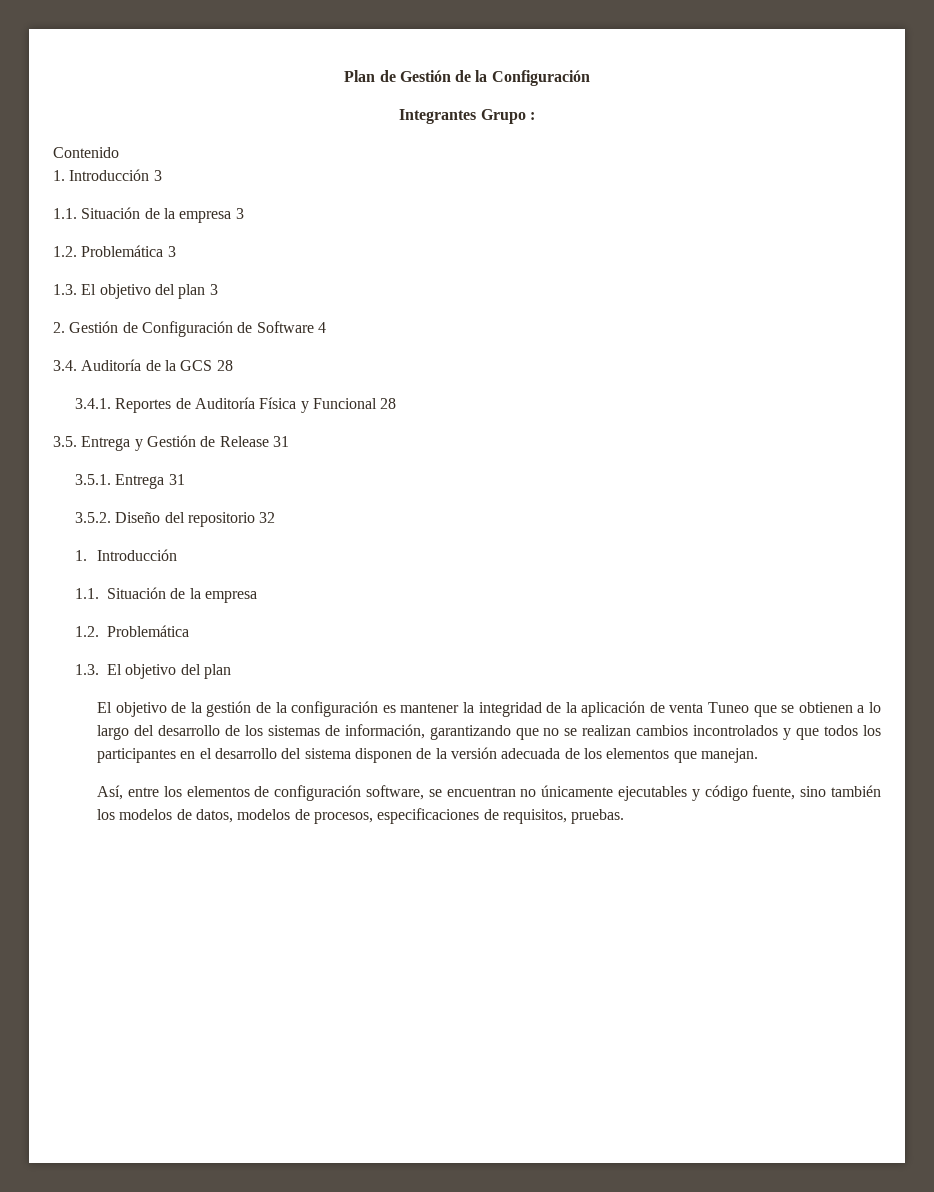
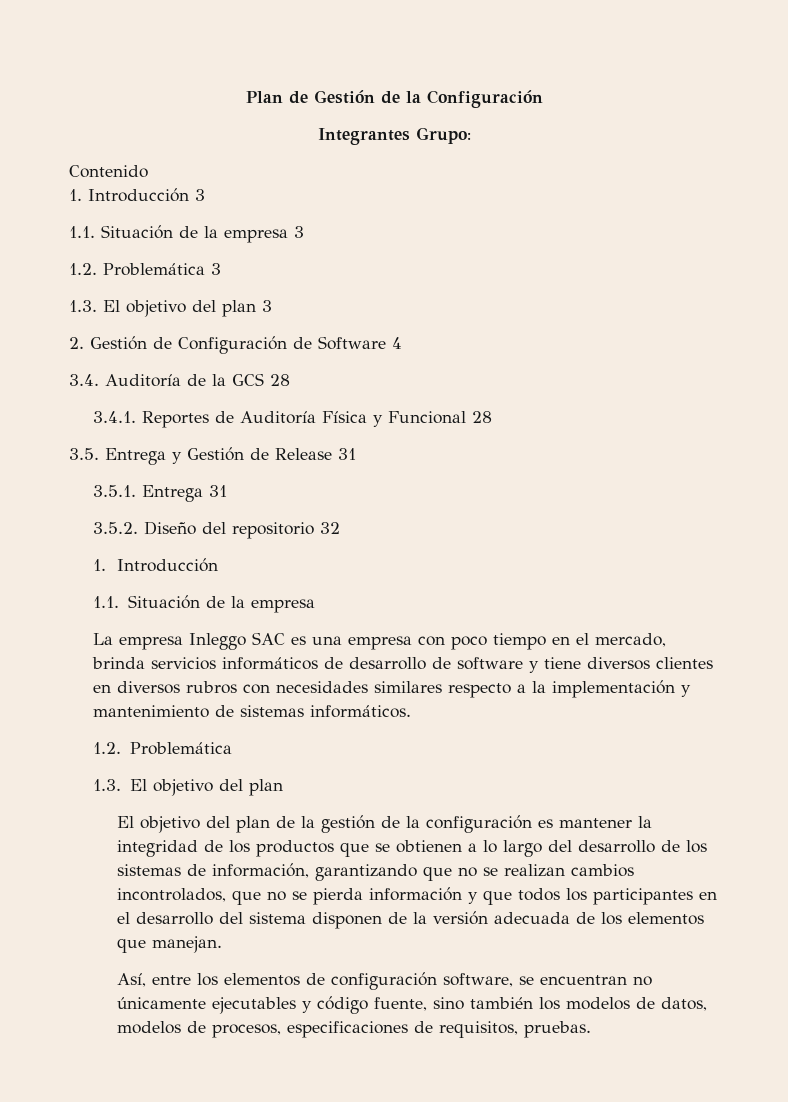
- Integrantes Grupo :
+ Integrantes Grupo:
+ La empresa Inleggo SAC es una empresa con poco tiempo en el mercado, brinda servicios informáticos de desarrollo de software y tiene diversos clientes en diversos rubros con necesidades similares respecto a la implementación y mantenimiento de sistemas informáticos.
- El objetivo de la gestión de la configuración es mantener la integridad de la aplicación de venta Tuneo que se obtienen a lo largo del desarrollo de los sistemas de información, garantizando que no se realizan cambios incontrolados y que todos los participantes en el desarrollo del sistema disponen de la versión adecuada de los elementos que manejan.
+ El objetivo del plan de la gestión de la configuración es mantener la integridad de los productos que se obtienen a lo largo del desarrollo de los sistemas de información, garantizando que no se realizan cambios incontrolados, que no se pierda información y que todos los participantes en el desarrollo del sistema disponen de la versión adecuada de los elementos que manejan.

